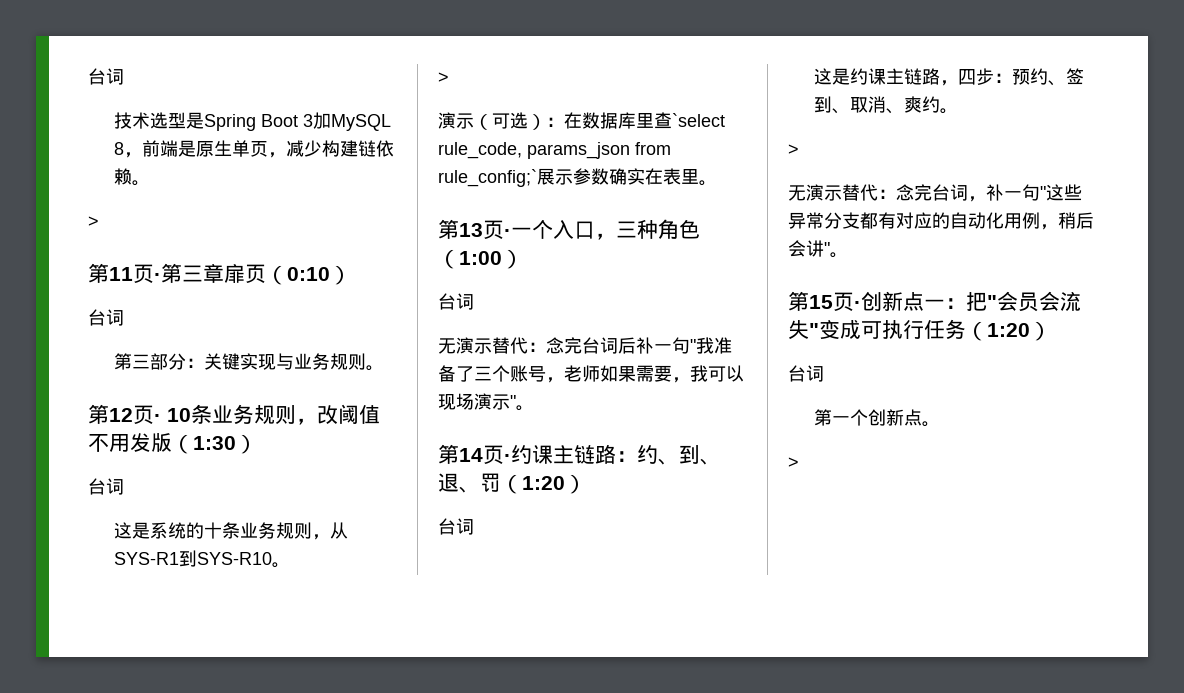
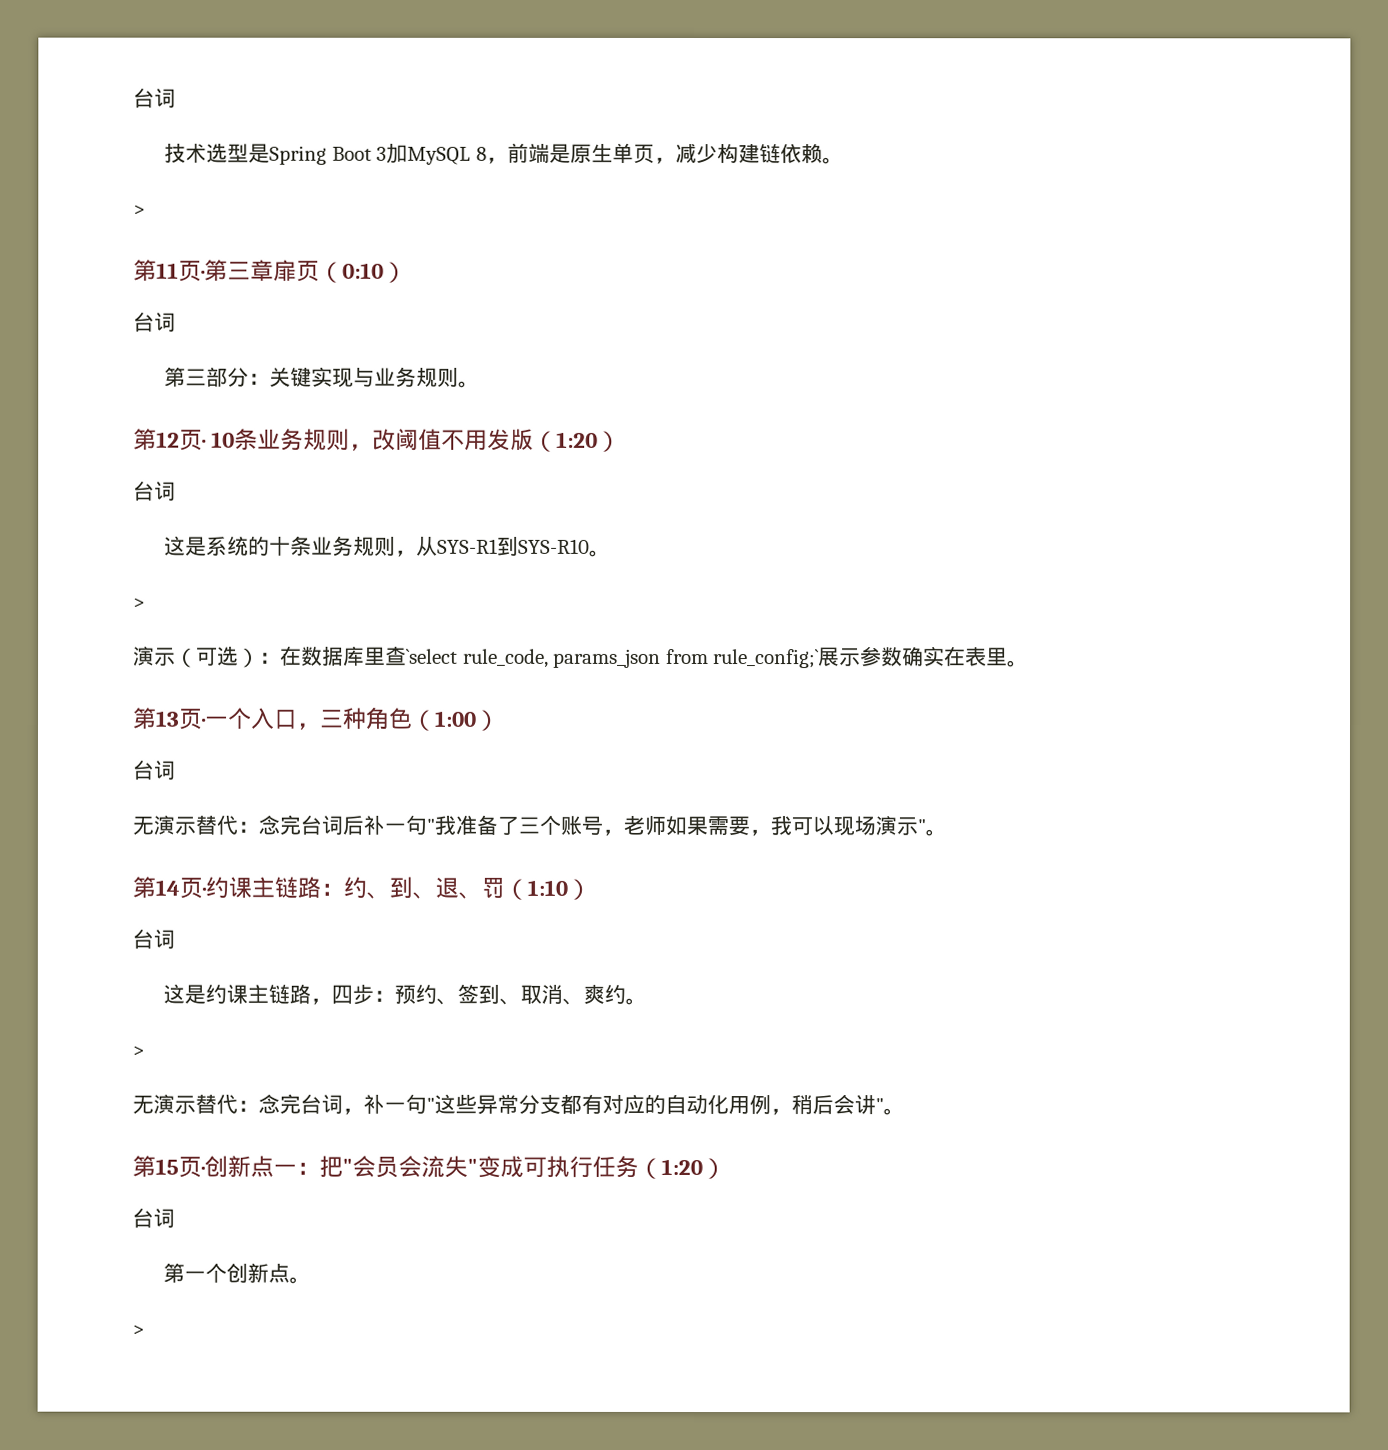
- 第12页· 10条业务规则，改阈值不用发版（1:30）
+ 第12页· 10条业务规则，改阈值不用发版（1:20）
- 第14页·约课主链路：约、到、退、罚（1:20）
+ 第14页·约课主链路：约、到、退、罚（1:10）

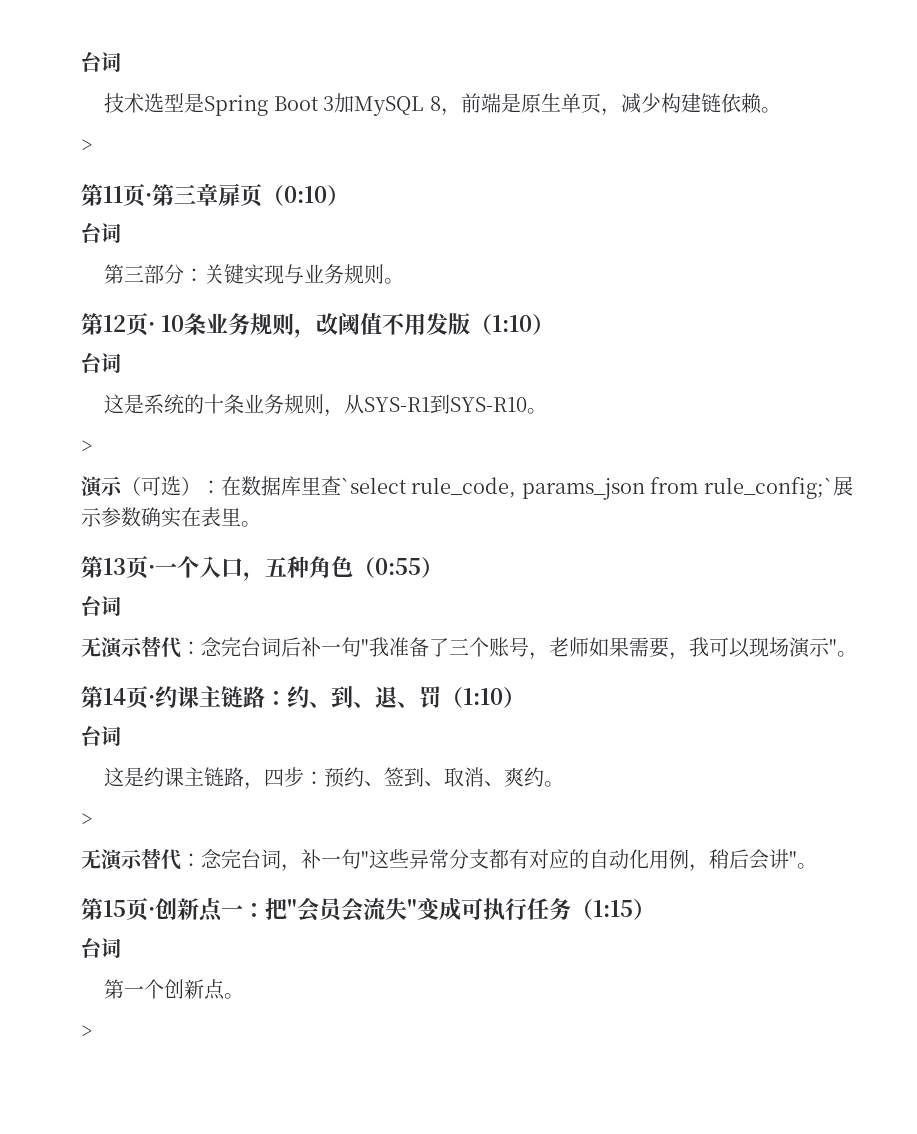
- 第12页· 10条业务规则，改阈值不用发版（1:20）
+ 第12页· 10条业务规则，改阈值不用发版（1:10）
- 第13页·一个入口，三种角色（1:00）
+ 第13页·一个入口，五种角色（0:55）
- 第15页·创新点一：把"会员会流失"变成可执行任务（1:20）
+ 第15页·创新点一：把"会员会流失"变成可执行任务（1:15）

